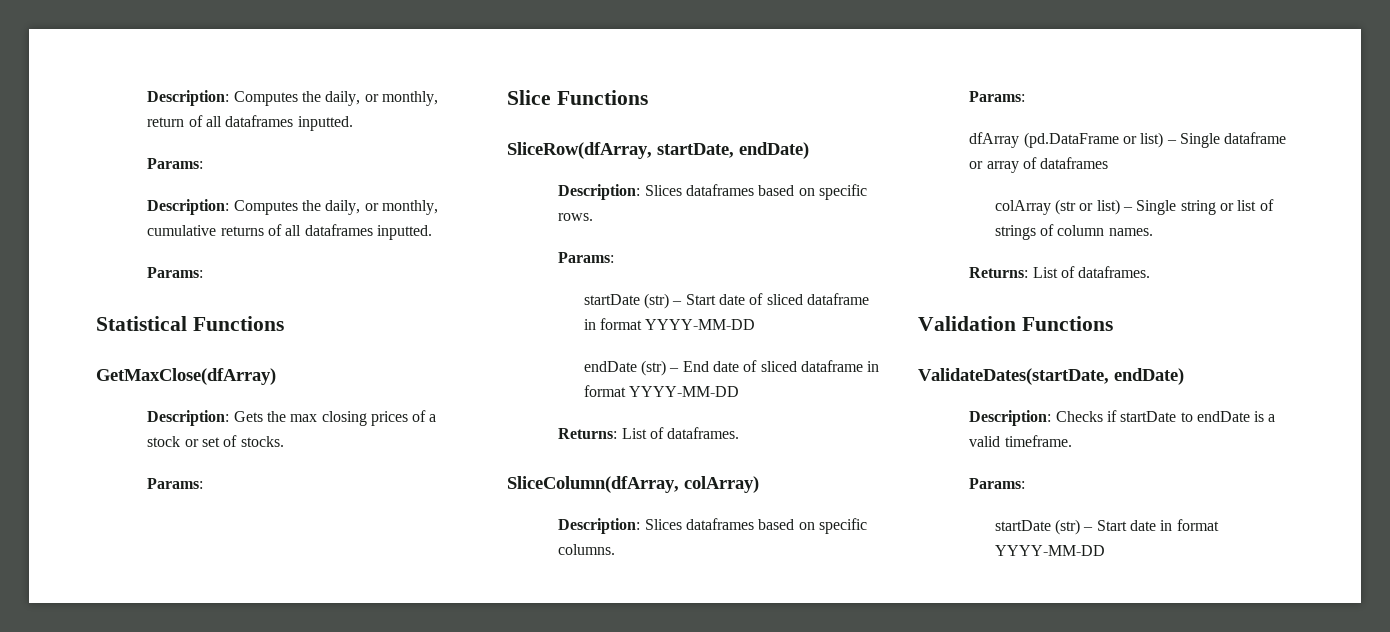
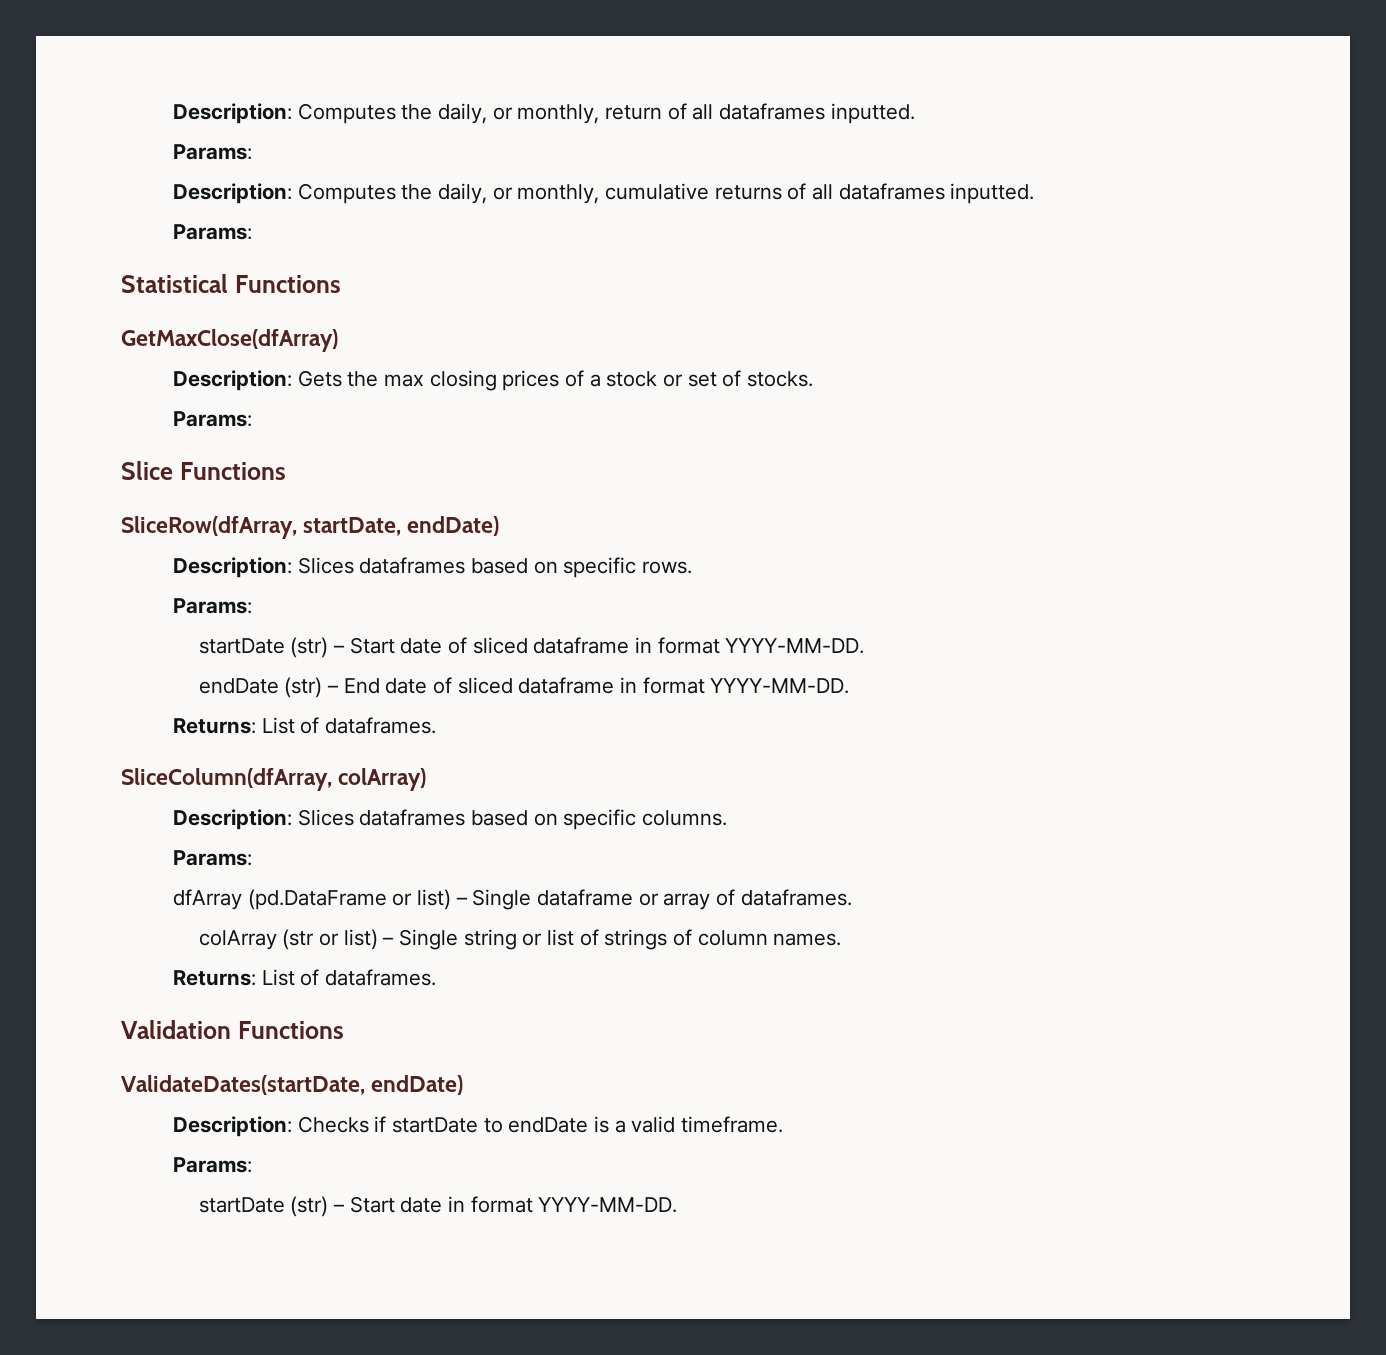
- startDate (str) – Start date of sliced dataframe in format YYYY-MM-DD
+ startDate (str) – Start date of sliced dataframe in format YYYY-MM-DD.
- endDate (str) – End date of sliced dataframe in format YYYY-MM-DD
+ endDate (str) – End date of sliced dataframe in format YYYY-MM-DD.
- dfArray (pd.DataFrame or list) – Single dataframe or array of dataframes
+ dfArray (pd.DataFrame or list) – Single dataframe or array of dataframes.
- startDate (str) – Start date in format YYYY-MM-DD
+ startDate (str) – Start date in format YYYY-MM-DD.

